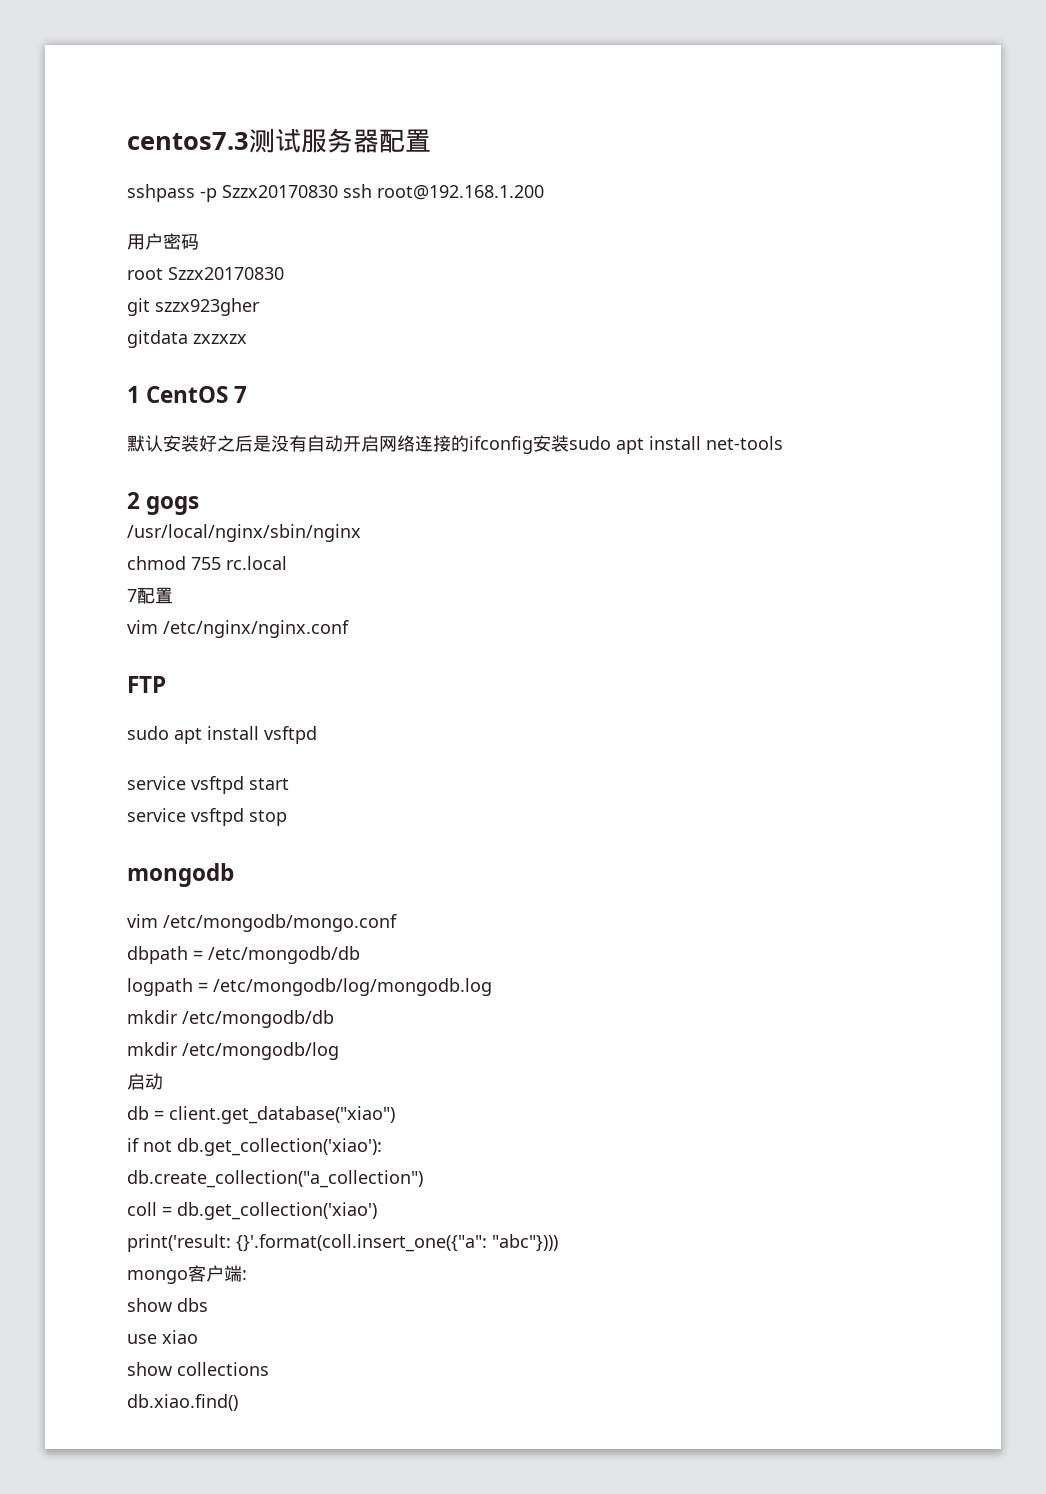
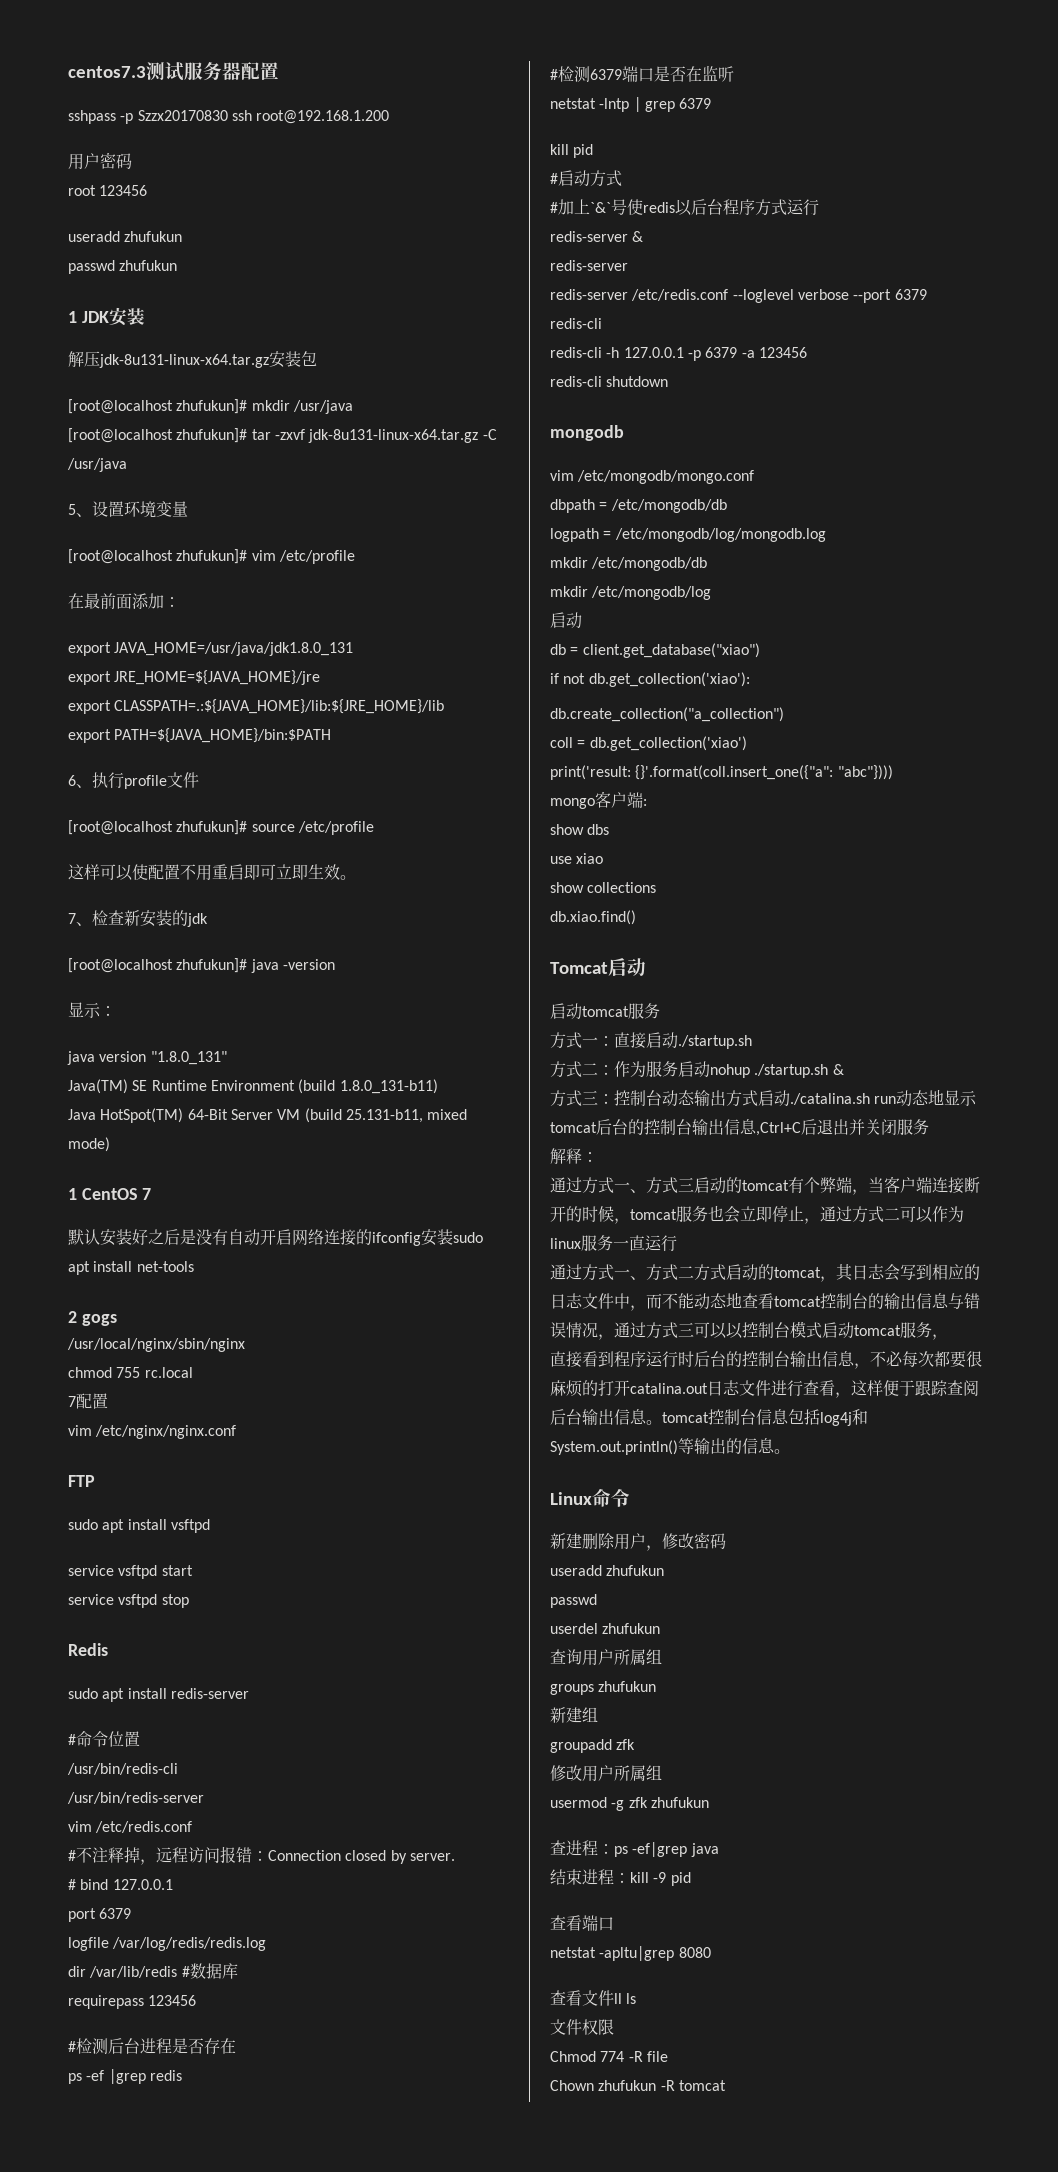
- root Szzx20170830
- git szzx923gher
- gitdata zxzxzx
+ root 123456
+ useradd zhufukun
+ passwd zhufukun
+ 1 JDK安装
+ 解压jdk-8u131-linux-x64.tar.gz安装包
+ [root@localhost zhufukun]# mkdir /usr/java
+ [root@localhost zhufukun]# tar -zxvf jdk-8u131-linux-x64.tar.gz -C /usr/java
+ 5、设置环境变量
+ [root@localhost zhufukun]# vim /etc/profile
+ 在最前面添加：
+ export JAVA_HOME=/usr/java/jdk1.8.0_131
+ export JRE_HOME=${JAVA_HOME}/jre
+ export CLASSPATH=.:${JAVA_HOME}/lib:${JRE_HOME}/lib
+ export PATH=${JAVA_HOME}/bin:$PATH
+ 6、执行profile文件
+ [root@localhost zhufukun]# source /etc/profile
+ 这样可以使配置不用重启即可立即生效。
+ 7、检查新安装的jdk
+ [root@localhost zhufukun]# java -version
+ 显示：
+ java version "1.8.0_131"
+ Java(TM) SE Runtime Environment (build 1.8.0_131-b11)
+ Java HotSpot(TM) 64-Bit Server VM (build 25.131-b11, mixed mode)
+ Redis
+ sudo apt install redis-server
+ #命令位置
+ /usr/bin/redis-cli
+ /usr/bin/redis-server
+ vim /etc/redis.conf
+ #不注释掉，远程访问报错：Connection closed by server.
+ # bind 127.0.0.1
+ port 6379
+ logfile /var/log/redis/redis.log
+ dir /var/lib/redis #数据库
+ requirepass 123456
+ #检测后台进程是否存在
+ ps -ef |grep redis
+ #检测6379端口是否在监听
+ netstat -lntp | grep 6379
+ kill pid
+ #启动方式
+ #加上`&`号使redis以后台程序方式运行
+ redis-server &
+ redis-server
+ redis-server /etc/redis.conf --loglevel verbose --port 6379
+ redis-cli
+ redis-cli -h 127.0.0.1 -p 6379 -a 123456
+ redis-cli shutdown
+ Tomcat启动
+ 启动tomcat服务
+ 方式一：直接启动./startup.sh
+ 方式二：作为服务启动nohup ./startup.sh &
+ 方式三：控制台动态输出方式启动./catalina.sh run动态地显示tomcat后台的控制台输出信息,Ctrl+C后退出并关闭服务
+ 解释：
+ 通过方式一、方式三启动的tomcat有个弊端，当客户端连接断开的时候，tomcat服务也会立即停止，通过方式二可以作为linux服务一直运行
+ 通过方式一、方式二方式启动的tomcat，其日志会写到相应的日志文件中，而不能动态地查看tomcat控制台的输出信息与错误情况，通过方式三可以以控制台模式启动tomcat服务，
+ 直接看到程序运行时后台的控制台输出信息，不必每次都要很麻烦的打开catalina.out日志文件进行查看，这样便于跟踪查阅后台输出信息。tomcat控制台信息包括log4j和System.out.println()等输出的信息。
+ Linux命令
+ 新建删除用户，修改密码
+ useradd zhufukun
+ passwd
+ userdel zhufukun
+ 查询用户所属组
+ groups zhufukun
+ 新建组
+ groupadd zfk
+ 修改用户所属组
+ usermod -g zfk zhufukun
+ 查进程：ps -ef|grep java
+ 结束进程：kill -9 pid
+ 查看端口
+ netstat -apltu|grep 8080
+ 查看文件ll ls
+ 文件权限
+ Chmod 774 -R file
+ Chown zhufukun -R tomcat

